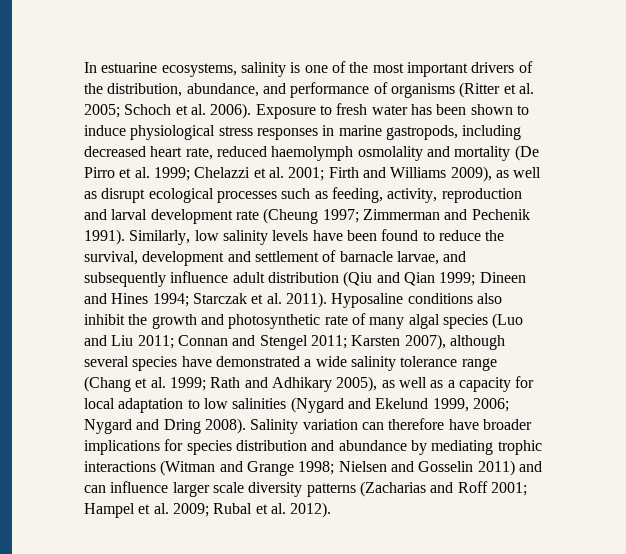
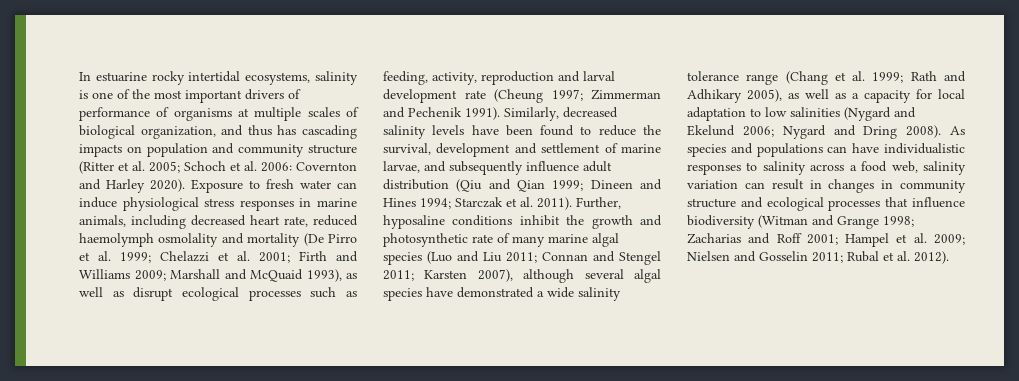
- In estuarine ecosystems, salinity is one of the most important drivers of the distribution, abundance, and performance of organisms (Ritter et al. 2005;
+ In estuarine rocky intertidal ecosystems, salinity is one of the most important drivers of performance of organisms at multiple scales of biological organization, and thus has cascading impacts on population and community structure (Ritter et al. 2005;
- Schoch et al. 2006). Exposure to fresh water has been shown to induce physiological stress responses in marine gastropods, including decreased heart rate, reduced haemolymph osmolality and mortality (De Pirro et al. 1999;
+ Schoch et al. 2006: Covernton and Harley 2020). Exposure to fresh water can induce physiological stress responses in marine animals, including decreased heart rate, reduced haemolymph osmolality and mortality (De Pirro et al. 1999;
- Firth and Williams 2009), as well as disrupt ecological processes such as feeding, activity, reproduction and larval development rate (Cheung 1997;
+ Firth and Williams 2009; Marshall and McQuaid 1993), as well as disrupt ecological processes such as feeding, activity, reproduction and larval development rate (Cheung 1997;
- Similarly, low salinity levels have been found to reduce the survival, development and settlement of barnacle larvae, and subsequently influence adult distribution (Qiu and Qian 1999; Dineen and Hines 1994; Starczak et al. 2011).
+ Similarly, decreased salinity levels have been found to reduce the survival, development and settlement of marine larvae, and subsequently influence adult distribution (Qiu and Qian 1999; Dineen and Hines 1994; Starczak et al. 2011).
- Hyposaline conditions also inhibit the growth and photosynthetic rate of many algal species (Luo and Liu 2011; Connan and Stengel 2011; Karsten 2007), although several species have demonstrated a wide salinity tolerance range (Chang et al. 1999; Rath and Adhikary 2005), as well as a capacity for local adaptation to low salinities (Nygard and Ekelund 1999, 2006; Nygard and Dring 2008).
+ Further, hyposaline conditions inhibit the growth and photosynthetic rate of many marine algal species (Luo and Liu 2011; Connan and Stengel 2011; Karsten 2007), although several algal species have demonstrated a wide salinity tolerance range (Chang et al. 1999; Rath and Adhikary 2005), as well as a capacity for local adaptation to low salinities (Nygard and Ekelund 2006; Nygard and Dring 2008).
- Salinity variation can therefore have broader implications for species distribution and abundance by mediating trophic interactions (Witman and Grange 1998; Nielsen and Gosselin 2011) and can influence larger scale diversity patterns (Zacharias and Roff 2001; Hampel et al. 2009; Rubal et al. 2012).
+ As species and populations can have individualistic responses to salinity across a food web, salinity variation can result in changes in community structure and ecological processes that influence biodiversity (Witman and Grange 1998; Zacharias and Roff 2001; Hampel et al. 2009; Nielsen and Gosselin 2011; Rubal et al. 2012).

